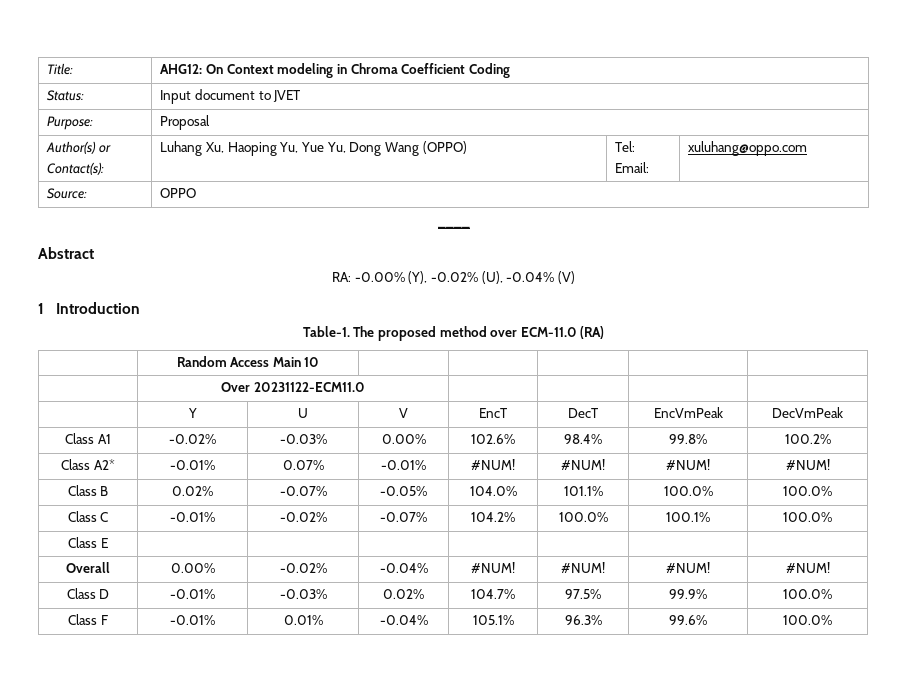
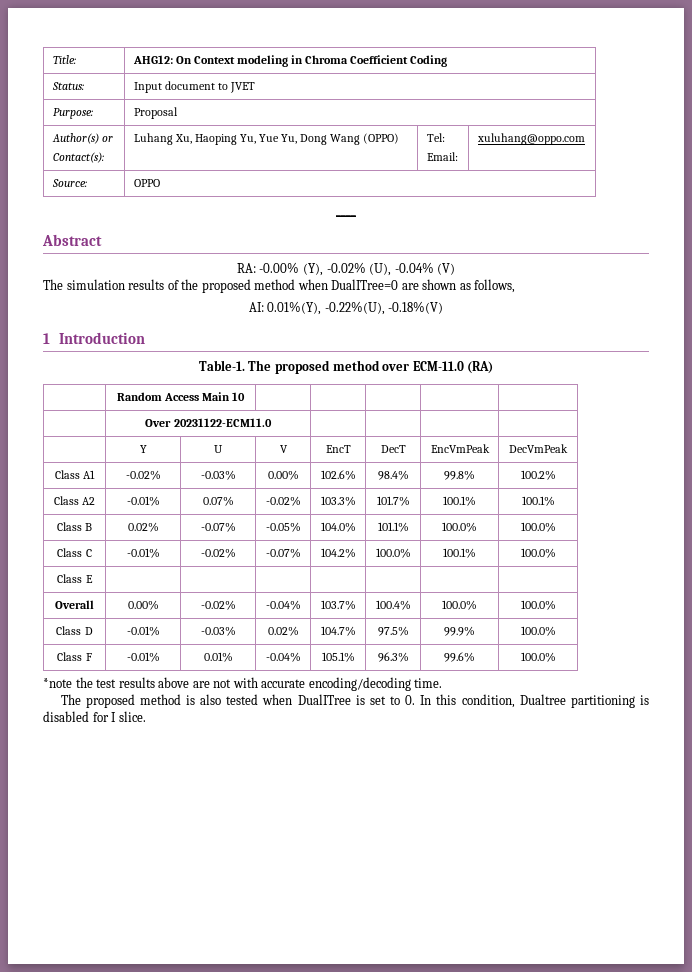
+ The simulation results of the proposed method when DualITree=0 are shown as follows,
+ AI: 0.01%(Y), -0.22%(U), -0.18%(V)
- Class A2* | -0.01% | 0.07% | -0.01% | #NUM! | #NUM! | #NUM! | #NUM!
+ Class A2 | -0.01% | 0.07% | -0.02% | 103.3% | 101.7% | 100.1% | 100.1%
- Overall | 0.00% | -0.02% | -0.04% | #NUM! | #NUM! | #NUM! | #NUM!
+ Overall | 0.00% | -0.02% | -0.04% | 103.7% | 100.4% | 100.0% | 100.0%
+ *note the test results above are not with accurate encoding/decoding time.
+ The proposed method is also tested when DualITree is set to 0. In this condition, Dualtree partitioning is disabled for I slice.

